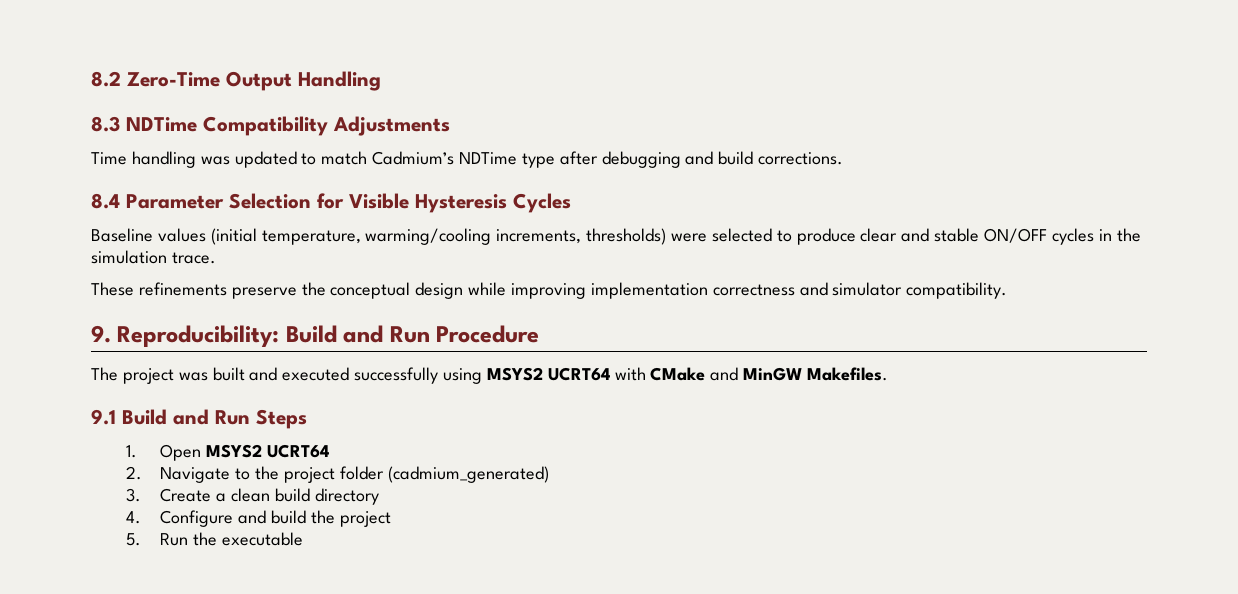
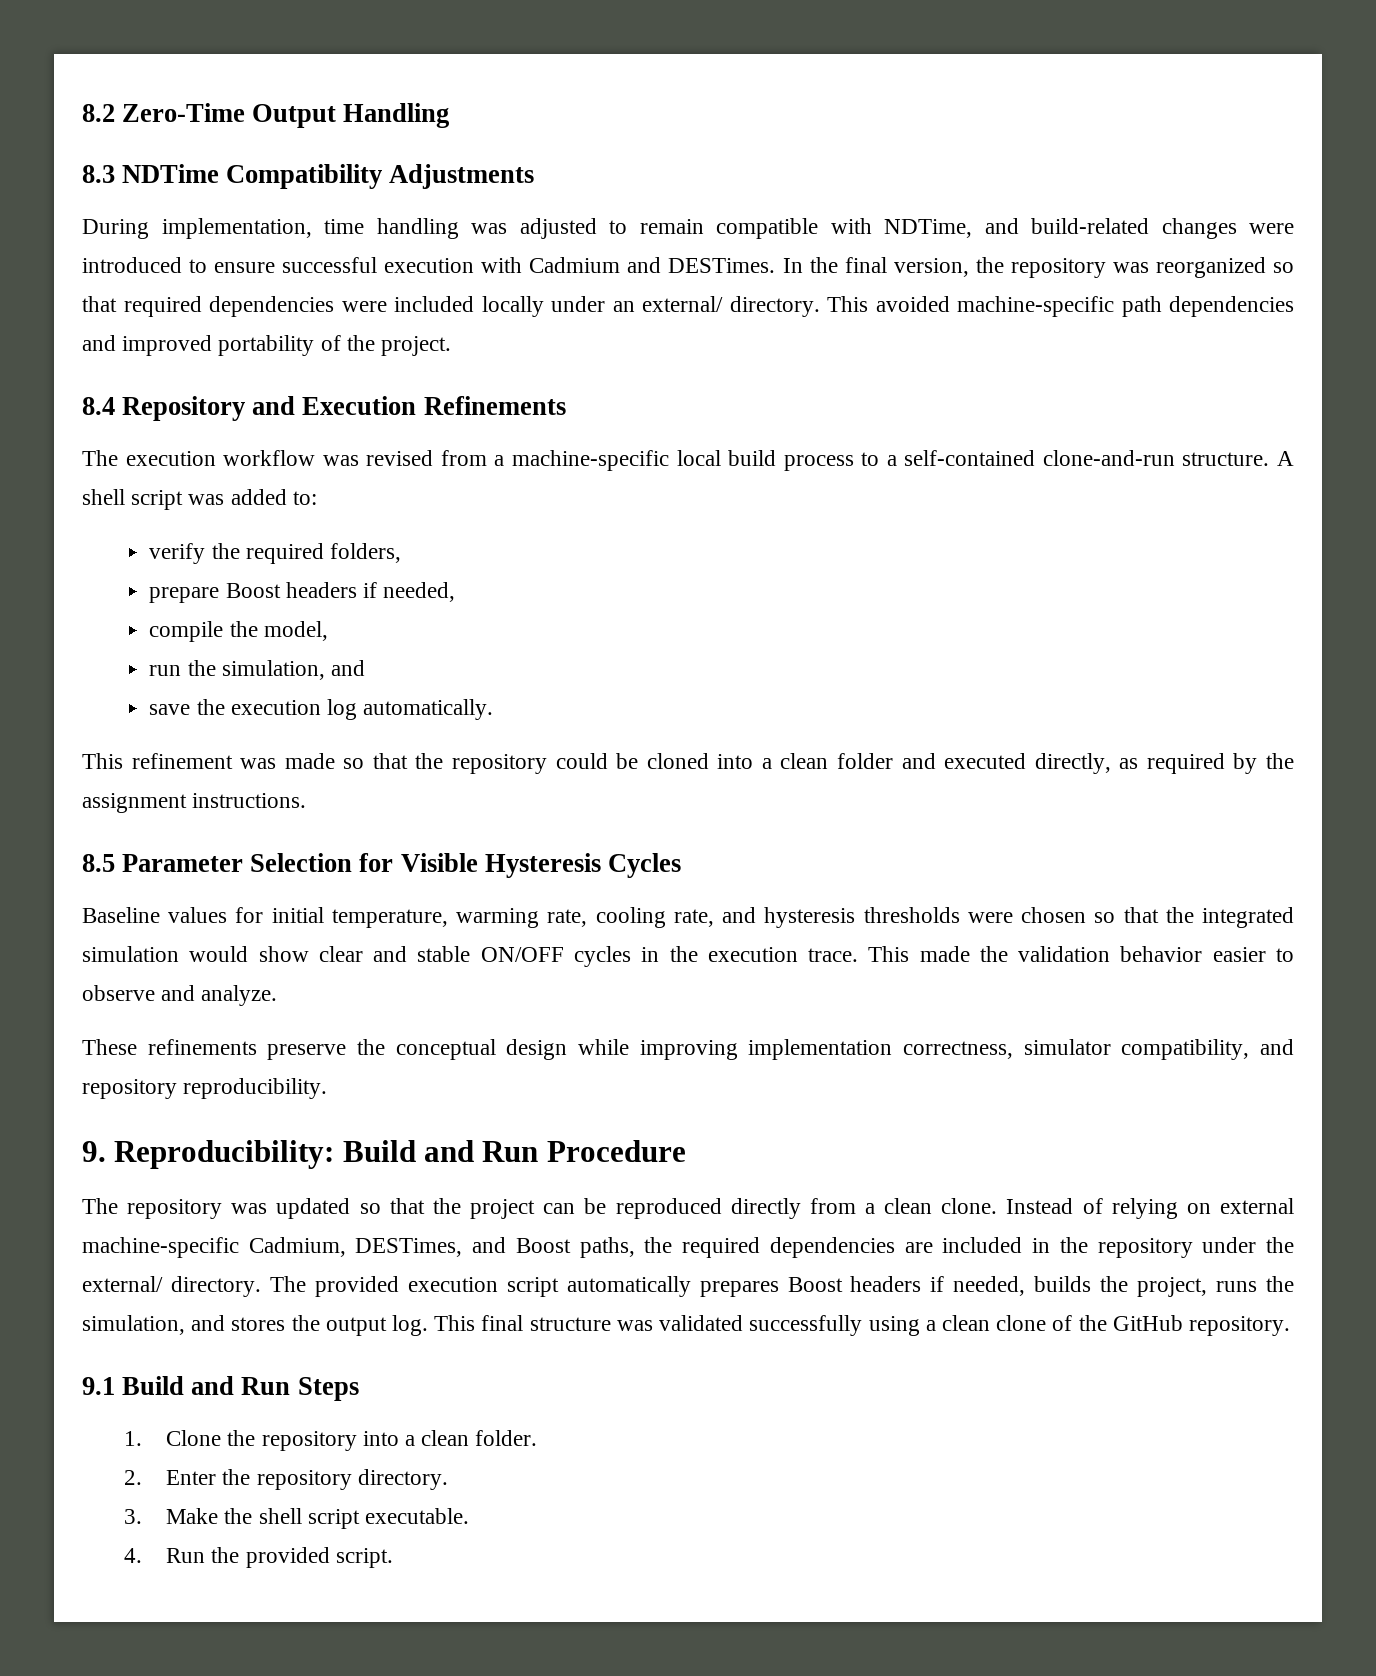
- Time handling was updated to match Cadmium’s NDTime type after debugging and build corrections.
- 8.4 Parameter Selection for Visible Hysteresis Cycles
+ During implementation, time handling was adjusted to remain compatible with NDTime, and build-related changes were introduced to ensure successful execution with Cadmium and DESTimes. In the final version, the repository was reorganized so that required dependencies were included locally under an external/ directory. This avoided machine-specific path dependencies and improved portability of the project.
+ 8.4 Repository and Execution Refinements
+ The execution workflow was revised from a machine-specific local build process to a self-contained clone-and-run structure. A shell script was added to:
+ verify the required folders,
+ prepare Boost headers if needed,
+ compile the model,
+ run the simulation, and
+ save the execution log automatically.
+ This refinement was made so that the repository could be cloned into a clean folder and executed directly, as required by the assignment instructions.
+ 8.5 Parameter Selection for Visible Hysteresis Cycles
- Baseline values (initial temperature, warming/cooling increments, thresholds) were selected to produce clear and stable ON/OFF cycles in the simulation trace.
+ Baseline values for initial temperature, warming rate, cooling rate, and hysteresis thresholds were chosen so that the integrated simulation would show clear and stable ON/OFF cycles in the execution trace. This made the validation behavior easier to observe and analyze.
- These refinements preserve the conceptual design while improving implementation correctness and simulator compatibility.
+ These refinements preserve the conceptual design while improving implementation correctness, simulator compatibility, and repository reproducibility.
- The project was built and executed successfully using MSYS2 UCRT64 with CMake and MinGW Makefiles.
+ The repository was updated so that the project can be reproduced directly from a clean clone. Instead of relying on external machine-specific Cadmium, DESTimes, and Boost paths, the required dependencies are included in the repository under the external/ directory. The provided execution script automatically prepares Boost headers if needed, builds the project, runs the simulation, and stores the output log. This final structure was validated successfully using a clean clone of the GitHub repository.
- 1. Open MSYS2 UCRT64
- 2. Navigate to the project folder (cadmium_generated)
- 3. Create a clean build directory
- 4. Configure and build the project
- 5. Run the executable
+ 1. Clone the repository into a clean folder.
+ 2. Enter the repository directory.
+ 3. Make the shell script executable.
+ 4. Run the provided script.

